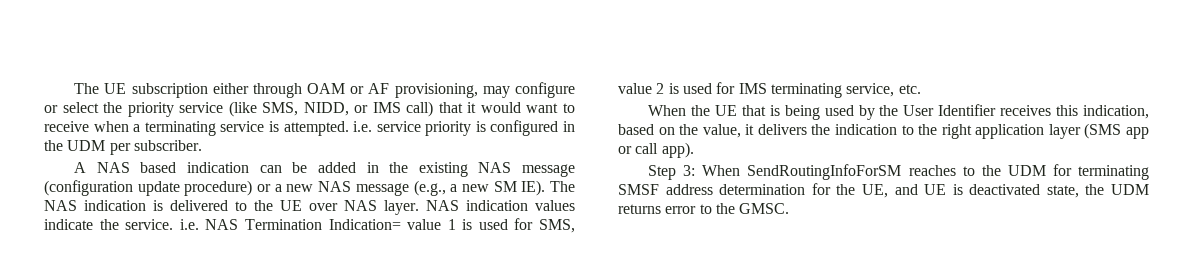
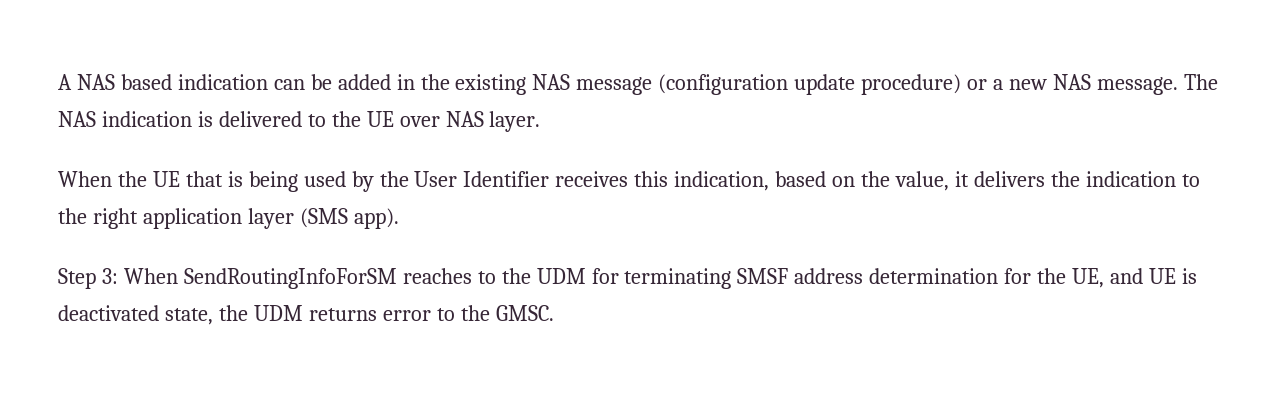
- The UE subscription either through OAM or AF provisioning, may configure or select the priority service (like SMS, NIDD, or IMS call) that it would want to receive when a terminating service is attempted. i.e. service priority is configured in the UDM per subscriber.
- A NAS based indication can be added in the existing NAS message (configuration update procedure) or a new NAS message (e.g., a new SM IE). The NAS indication is delivered to the UE over NAS layer. NAS indication values indicate the service. i.e. NAS Termination Indication= value 1 is used for SMS, value 2 is used for IMS terminating service, etc.
+ A NAS based indication can be added in the existing NAS message (configuration update procedure) or a new NAS message. The NAS indication is delivered to the UE over NAS layer.
- When the UE that is being used by the User Identifier receives this indication, based on the value, it delivers the indication to the right application layer (SMS app or call app).
+ When the UE that is being used by the User Identifier receives this indication, based on the value, it delivers the indication to the right application layer (SMS app).

